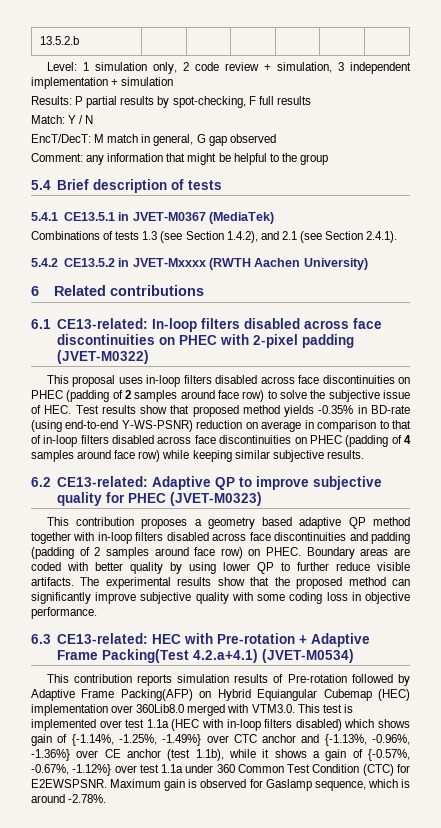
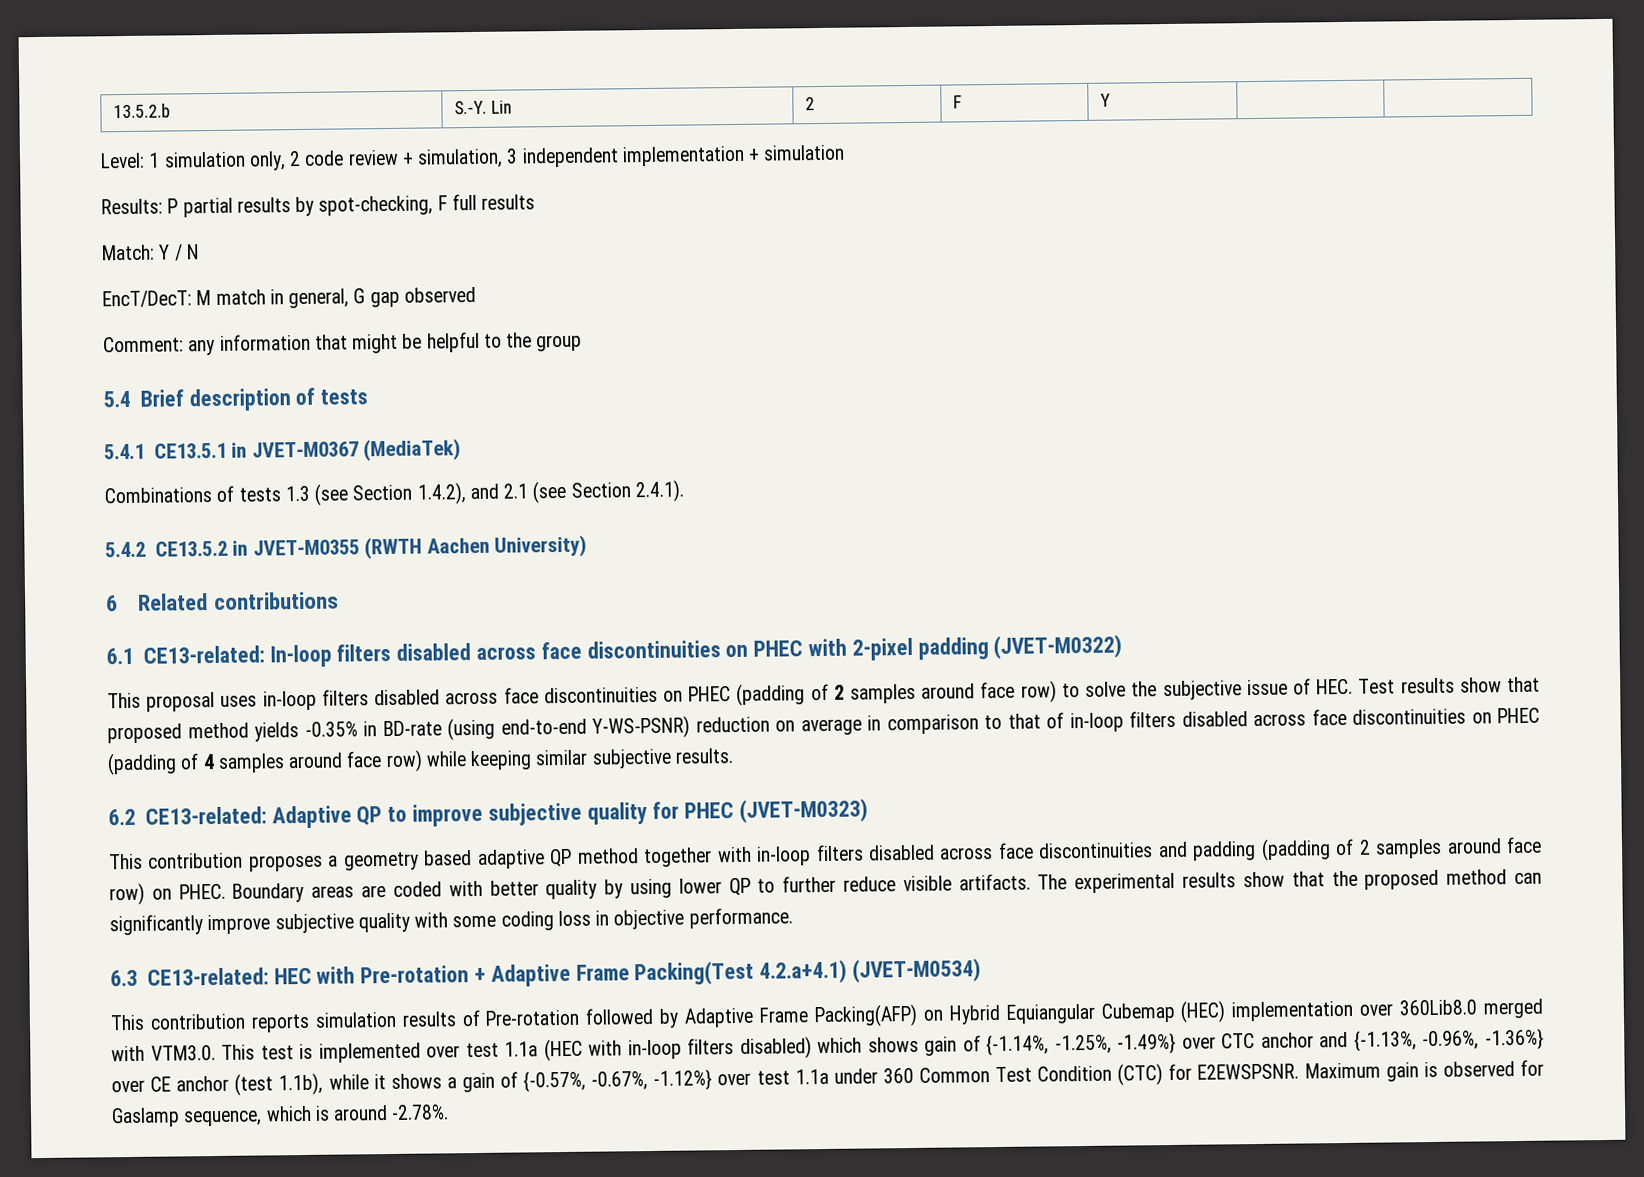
- 13.5.2.b | | | | | |
+ 13.5.2.b | S.-Y. Lin | 2 | F | Y | |
- 5.4.2 CE13.5.2 in JVET-Mxxxx (RWTH Aachen University)
+ 5.4.2 CE13.5.2 in JVET-M0355 (RWTH Aachen University)

